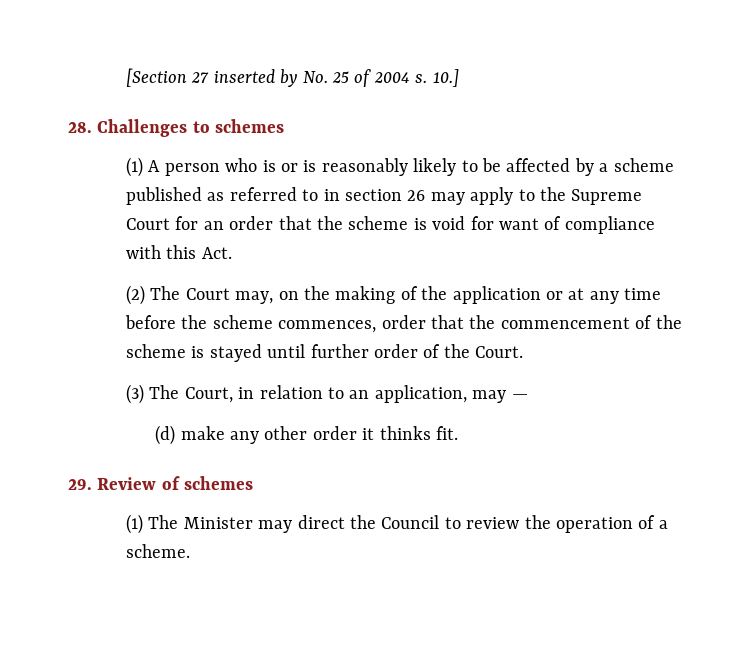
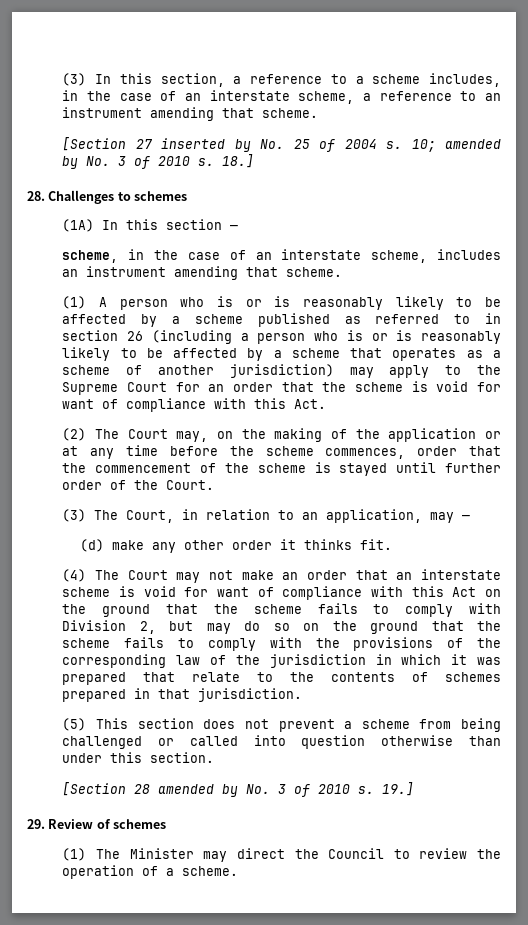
+ (3) In this section, a reference to a scheme includes, in the case of an interstate scheme, a reference to an instrument amending that scheme.
- 10.]
+ 10; amended by No. 3 of 2010 s. 18.]
  28. Challenges to schemes
+ (1A) In this section —
+ scheme, in the case of an interstate scheme, includes an instrument amending that scheme.
- (1) A person who is or is reasonably likely to be affected by a scheme published as referred to in section 26 may apply to the Supreme Court for an order that the scheme is void for want of compliance with this Act.
+ (1) A person who is or is reasonably likely to be affected by a scheme published as referred to in section 26 (including a person who is or is reasonably likely to be affected by a scheme that operates as a scheme of another jurisdiction) may apply to the Supreme Court for an order that the scheme is void for want of compliance with this Act.
+ (4) The Court may not make an order that an interstate scheme is void for want of compliance with this Act on the ground that the scheme fails to comply with Division 2, but may do so on the ground that the scheme fails to comply with the provisions of the corresponding law of the jurisdiction in which it was prepared that relate to the contents of schemes prepared in that jurisdiction.
+ (5) This section does not prevent a scheme from being challenged or called into question otherwise than under this section.
+ [Section 28 amended by No. 3 of 2010 s. 19.]

